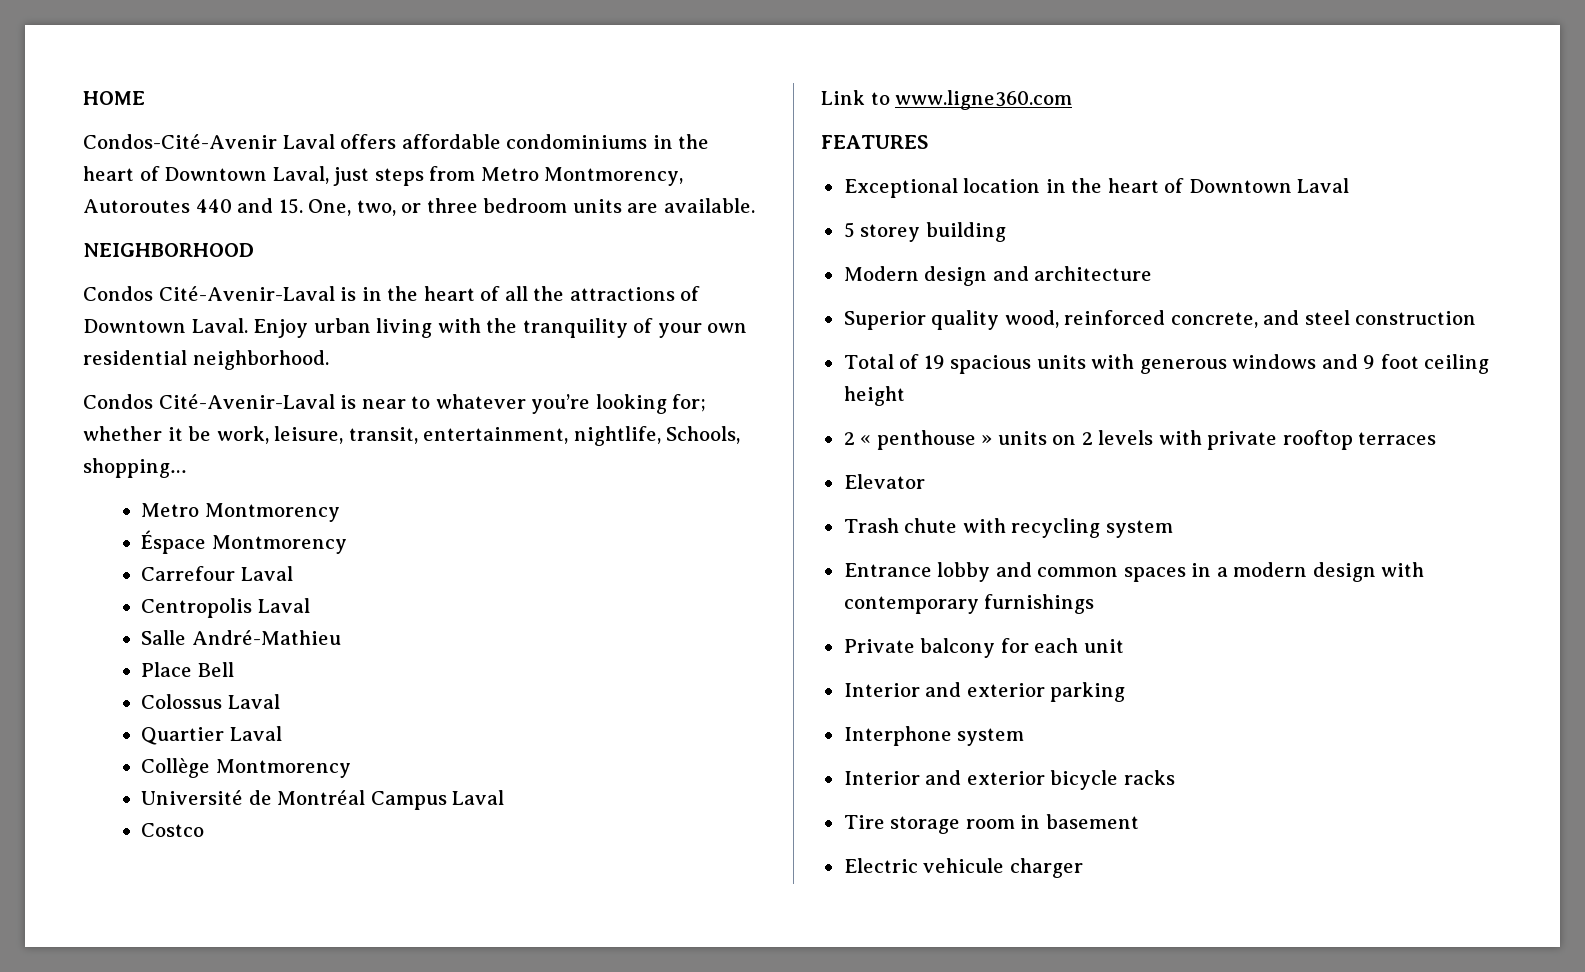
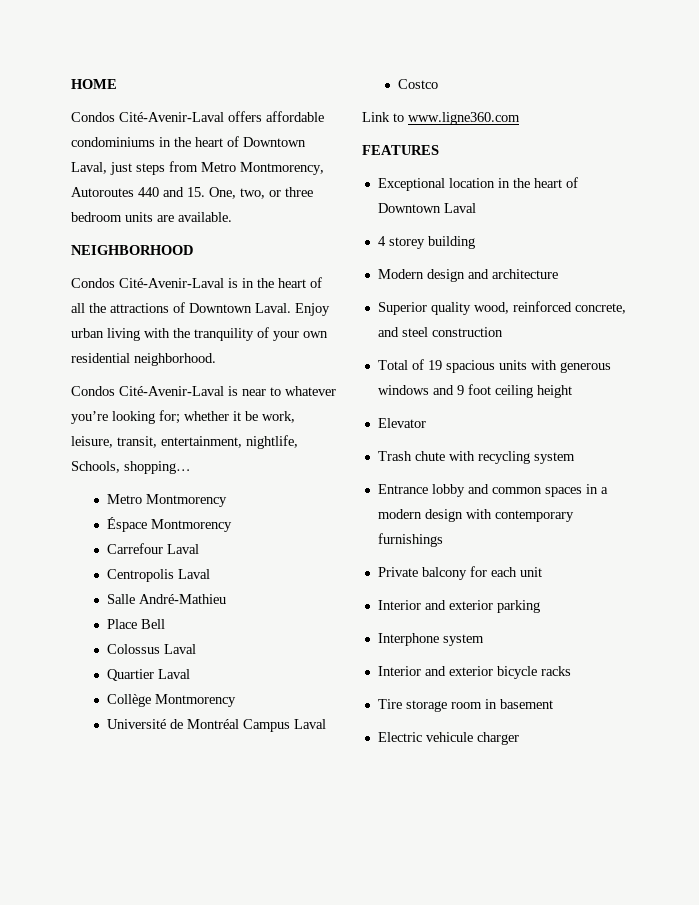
- Condos-Cité-Avenir Laval offers affordable condominiums in the heart of Downtown Laval, just steps from Metro Montmorency, Autoroutes 440 and 15. One, two, or three bedroom units are available.
+ Condos Cité-Avenir-Laval offers affordable condominiums in the heart of Downtown Laval, just steps from Metro Montmorency, Autoroutes 440 and 15. One, two, or three bedroom units are available.
- 5 storey building
+ 4 storey building
- 2 « penthouse » units on 2 levels with private rooftop terraces

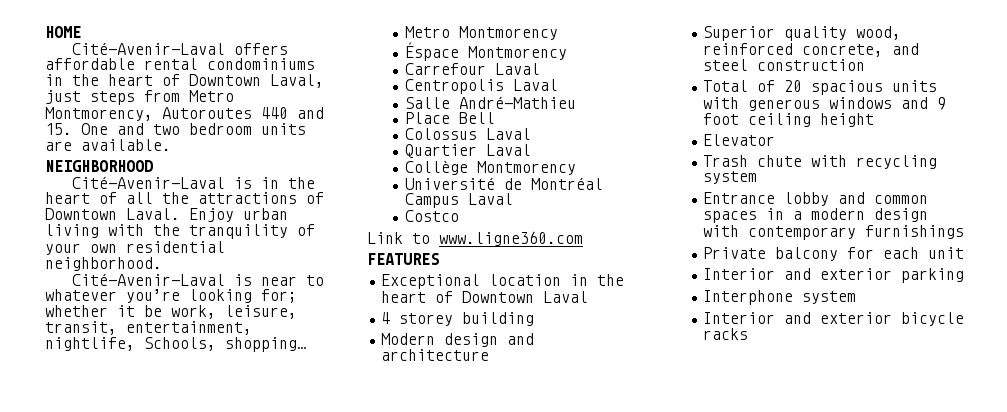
- Condos Cité-Avenir-Laval offers affordable condominiums in the heart of Downtown Laval, just steps from Metro Montmorency, Autoroutes 440 and 15. One, two, or three bedroom units are available.
+ Cité-Avenir-Laval offers affordable rental condominiums in the heart of Downtown Laval, just steps from Metro Montmorency, Autoroutes 440 and 15. One and two bedroom units are available.
- Condos Cité-Avenir-Laval is in the heart of all the attractions of Downtown Laval.
+ Cité-Avenir-Laval is in the heart of all the attractions of Downtown Laval.
- Condos Cité-Avenir-Laval is near to whatever you’re looking for; whether it be work, leisure, transit, entertainment, nightlife, Schools, shopping…
+ Cité-Avenir-Laval is near to whatever you’re looking for; whether it be work, leisure, transit, entertainment, nightlife, Schools, shopping…
- Total of 19 spacious units with generous windows and 9 foot ceiling height
+ Total of 20 spacious units with generous windows and 9 foot ceiling height
- Tire storage room in basement
- Electric vehicule charger

